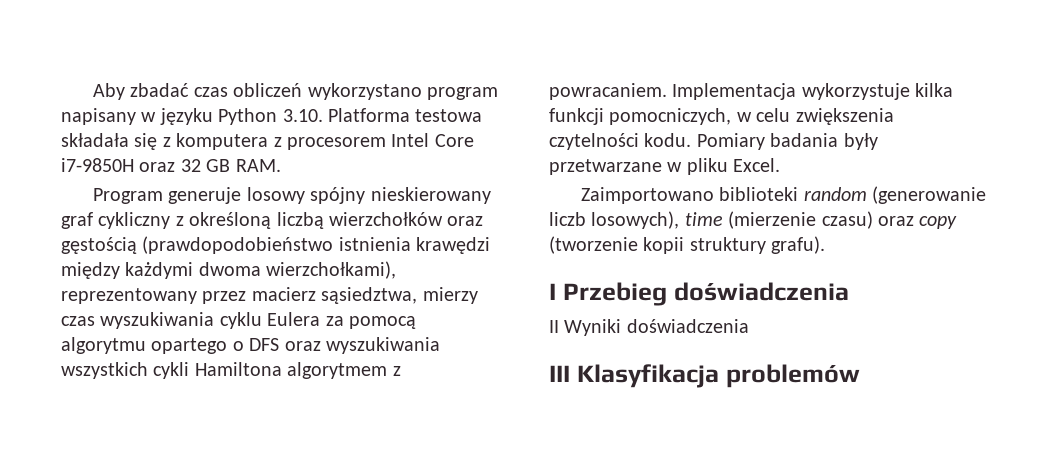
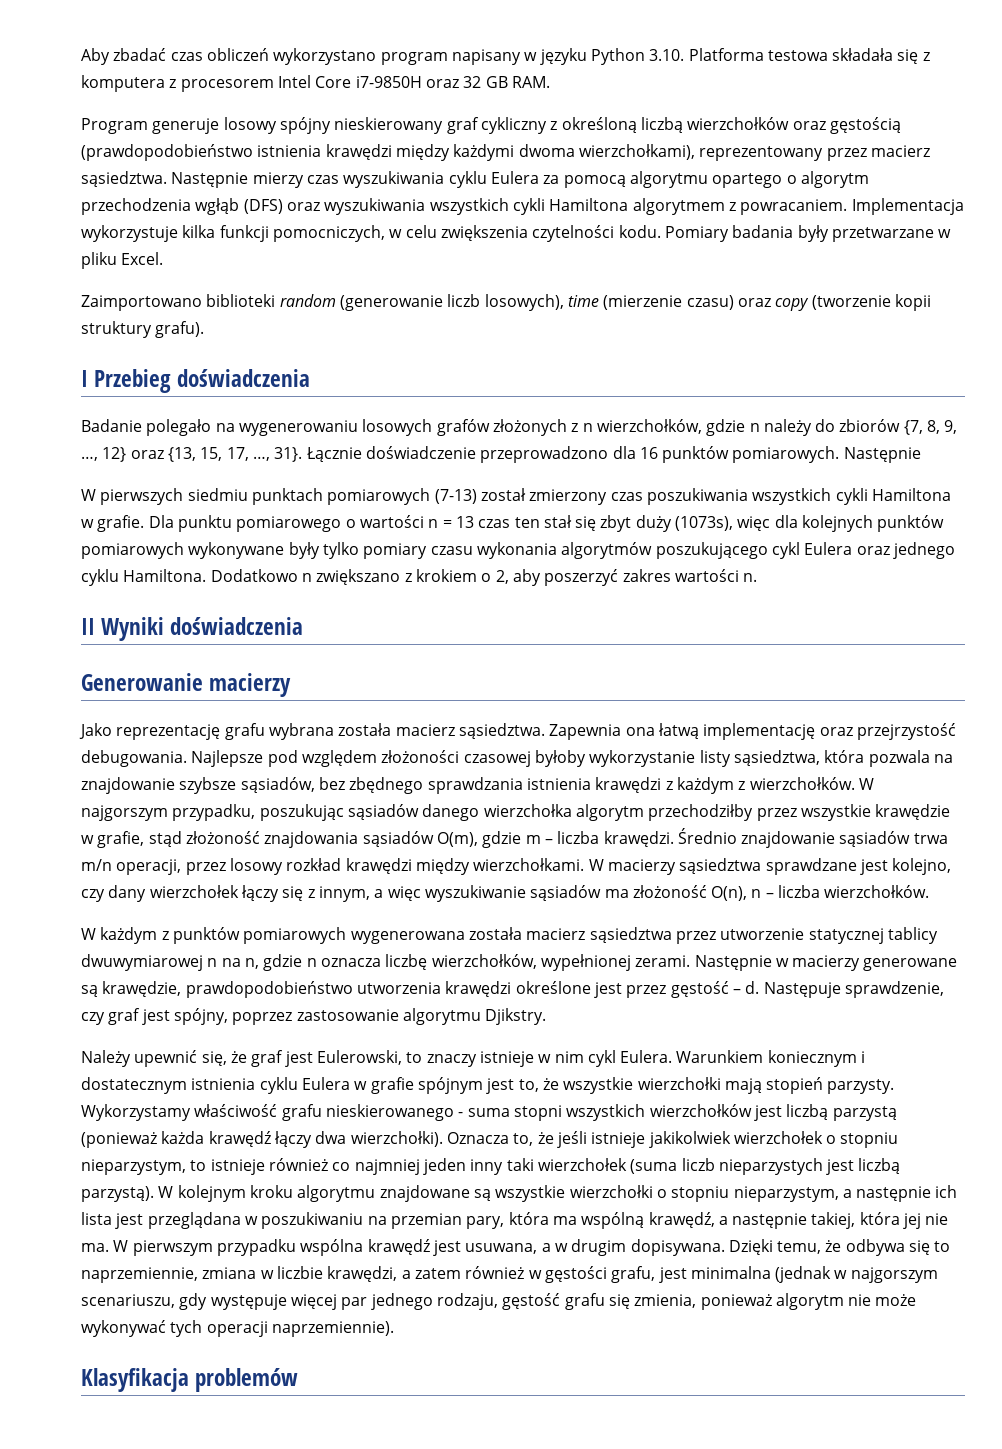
- Program generuje losowy spójny nieskierowany graf cykliczny z określoną liczbą wierzchołków oraz gęstością (prawdopodobieństwo istnienia krawędzi między każdymi dwoma wierzchołkami), reprezentowany przez macierz sąsiedztwa, mierzy czas wyszukiwania cyklu Eulera za pomocą algorytmu opartego o DFS oraz wyszukiwania wszystkich cykli Hamiltona algorytmem z powracaniem.
+ Program generuje losowy spójny nieskierowany graf cykliczny z określoną liczbą wierzchołków oraz gęstością (prawdopodobieństwo istnienia krawędzi między każdymi dwoma wierzchołkami), reprezentowany przez macierz sąsiedztwa. Następnie mierzy czas wyszukiwania cyklu Eulera za pomocą algorytmu opartego o algorytm przechodzenia wgłąb (DFS) oraz wyszukiwania wszystkich cykli Hamiltona algorytmem z powracaniem.
+ Badanie polegało na wygenerowaniu losowych grafów złożonych z n wierzchołków, gdzie n należy do zbiorów {7, 8, 9, …, 12} oraz {13, 15, 17, …, 31}. Łącznie doświadczenie przeprowadzono dla 16 punktów pomiarowych. Następnie
+ W pierwszych siedmiu punktach pomiarowych (7-13) został zmierzony czas poszukiwania wszystkich cykli Hamiltona w grafie. Dla punktu pomiarowego o wartości n = 13 czas ten stał się zbyt duży (1073s), więc dla kolejnych punktów pomiarowych wykonywane były tylko pomiary czasu wykonania algorytmów poszukującego cykl Eulera oraz jednego cyklu Hamiltona. Dodatkowo n zwiększano z krokiem o 2, aby poszerzyć zakres wartości n.
  II Wyniki doświadczenia
- III Klasyfikacja problemów
+ Generowanie macierzy
+ Jako reprezentację grafu wybrana została macierz sąsiedztwa. Zapewnia ona łatwą implementację oraz przejrzystość debugowania. Najlepsze pod względem złożoności czasowej byłoby wykorzystanie listy sąsiedztwa, która pozwala na znajdowanie szybsze sąsiadów, bez zbędnego sprawdzania istnienia krawędzi z każdym z wierzchołków. W najgorszym przypadku, poszukując sąsiadów danego wierzchołka algorytm przechodziłby przez wszystkie krawędzie w grafie, stąd złożoność znajdowania sąsiadów O(m), gdzie m – liczba krawędzi. Średnio znajdowanie sąsiadów trwa m/n operacji, przez losowy rozkład krawędzi między wierzchołkami. W macierzy sąsiedztwa sprawdzane jest kolejno, czy dany wierzchołek łączy się z innym, a więc wyszukiwanie sąsiadów ma złożoność O(n), n – liczba wierzchołków.
+ W każdym z punktów pomiarowych wygenerowana została macierz sąsiedztwa przez utworzenie statycznej tablicy dwuwymiarowej n na n, gdzie n oznacza liczbę wierzchołków, wypełnionej zerami. Następnie w macierzy generowane są krawędzie, prawdopodobieństwo utworzenia krawędzi określone jest przez gęstość – d. Następuje sprawdzenie, czy graf jest spójny, poprzez zastosowanie algorytmu Djikstry.
+ Należy upewnić się, że graf jest Eulerowski, to znaczy istnieje w nim cykl Eulera. Warunkiem koniecznym i dostatecznym istnienia cyklu Eulera w grafie spójnym jest to, że wszystkie wierzchołki mają stopień parzysty. Wykorzystamy właściwość grafu nieskierowanego - suma stopni wszystkich wierzchołków jest liczbą parzystą (ponieważ każda krawędź łączy dwa wierzchołki). Oznacza to, że jeśli istnieje jakikolwiek wierzchołek o stopniu nieparzystym, to istnieje również co najmniej jeden inny taki wierzchołek (suma liczb nieparzystych jest liczbą parzystą). W kolejnym kroku algorytmu znajdowane są wszystkie wierzchołki o stopniu nieparzystym, a następnie ich lista jest przeglądana w poszukiwaniu na przemian pary, która ma wspólną krawędź, a następnie takiej, która jej nie ma. W pierwszym przypadku wspólna krawędź jest usuwana, a w drugim dopisywana. Dzięki temu, że odbywa się to naprzemiennie, zmiana w liczbie krawędzi, a zatem również w gęstości grafu, jest minimalna (jednak w najgorszym scenariuszu, gdy występuje więcej par jednego rodzaju, gęstość grafu się zmienia, ponieważ algorytm nie może wykonywać tych operacji naprzemiennie).
+ Klasyfikacja problemów

